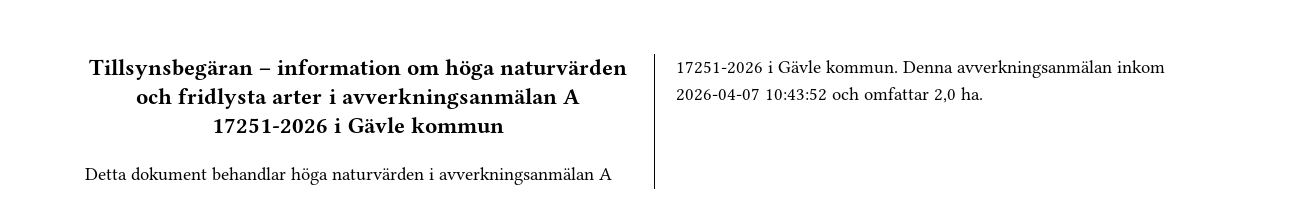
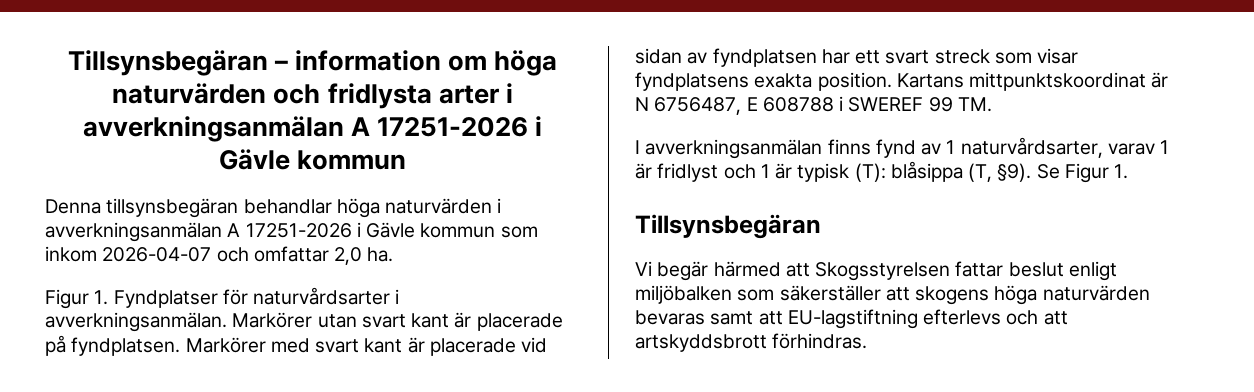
- Detta dokument behandlar höga naturvärden i avverkningsanmälan A 17251-2026 i Gävle kommun. Denna avverkningsanmälan inkom 2026-04-07 10:43:52 och omfattar 2,0 ha.
+ Denna tillsynsbegäran behandlar höga naturvärden i avverkningsanmälan A 17251-2026 i Gävle kommun som inkom 2026-04-07 och omfattar 2,0 ha.
+ Figur 1. Fyndplatser för naturvårdsarter i avverkningsanmälan. Markörer utan svart kant är placerade på fyndplatsen. Markörer med svart kant är placerade vid sidan av fyndplatsen har ett svart streck som visar fyndplatsens exakta position. Kartans mittpunktskoordinat är N 6756487, E 608788 i SWEREF 99 TM.
+ I avverkningsanmälan finns fynd av 1 naturvårdsarter, varav 1 är fridlyst och 1 är typisk (T): blåsippa (T, §9). Se Figur 1.
+ Tillsynsbegäran
+ Vi begär härmed att Skogsstyrelsen fattar beslut enligt miljöbalken som säkerställer att skogens höga naturvärden bevaras samt att EU-lagstiftning efterlevs och att artskyddsbrott förhindras.

